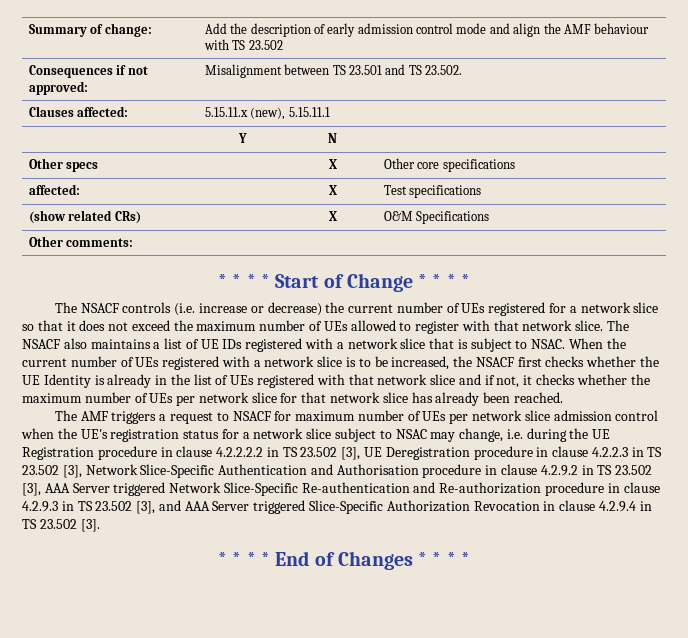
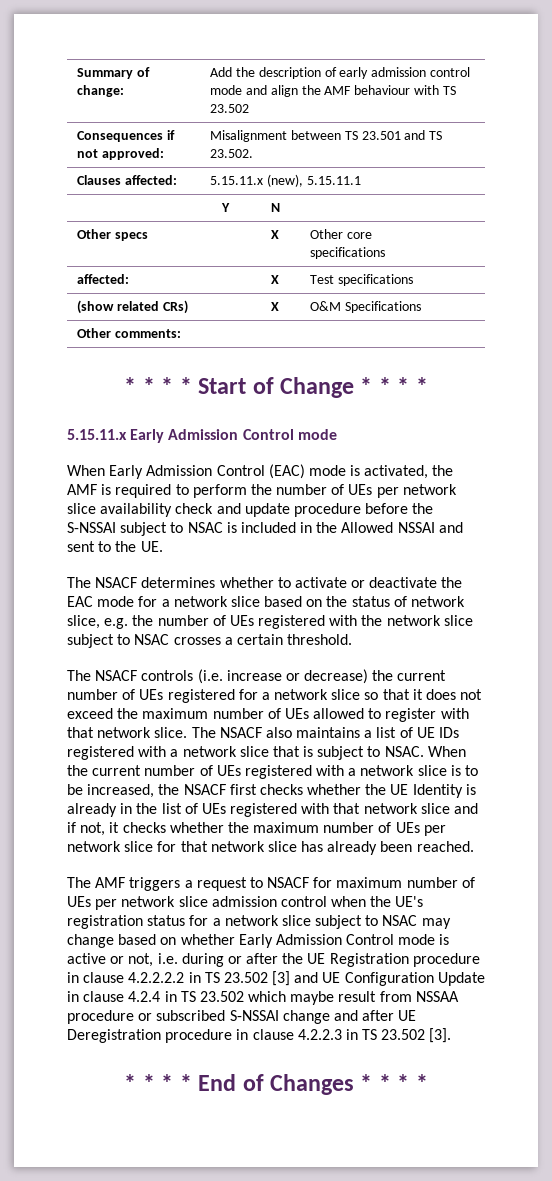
+ 5.15.11.x Early Admission Control mode
+ When Early Admission Control (EAC) mode is activated, the AMF is required to perform the number of UEs per network slice availability check and update procedure before the S-NSSAI subject to NSAC is included in the Allowed NSSAI and sent to the UE.
+ The NSACF determines whether to activate or deactivate the EAC mode for a network slice based on the status of network slice, e.g. the number of UEs registered with the network slice subject to NSAC crosses a certain threshold.
- The AMF triggers a request to NSACF for maximum number of UEs per network slice admission control when the UE's registration status for a network slice subject to NSAC may change, i.e. during the UE Registration procedure in clause 4.2.2.2.2 in TS 23.502 [3], UE Deregistration procedure in clause 4.2.2.3 in TS 23.502 [3], Network Slice-Specific Authentication and Authorisation procedure in clause 4.2.9.2 in TS 23.502 [3], AAA Server triggered Network Slice-Specific Re-authentication and Re-authorization procedure in clause 4.2.9.3 in TS 23.502 [3], and AAA Server triggered Slice-Specific Authorization Revocation in clause 4.2.9.4 in TS 23.502 [3].
+ The AMF triggers a request to NSACF for maximum number of UEs per network slice admission control when the UE's registration status for a network slice subject to NSAC may change based on whether Early Admission Control mode is active or not, i.e. during or after the UE Registration procedure in clause 4.2.2.2.2 in TS 23.502 [3] and UE Configuration Update in clause 4.2.4 in TS 23.502 which maybe result from NSSAA procedure or subscribed S-NSSAI change and after UE Deregistration procedure in clause 4.2.2.3 in TS 23.502 [3].

